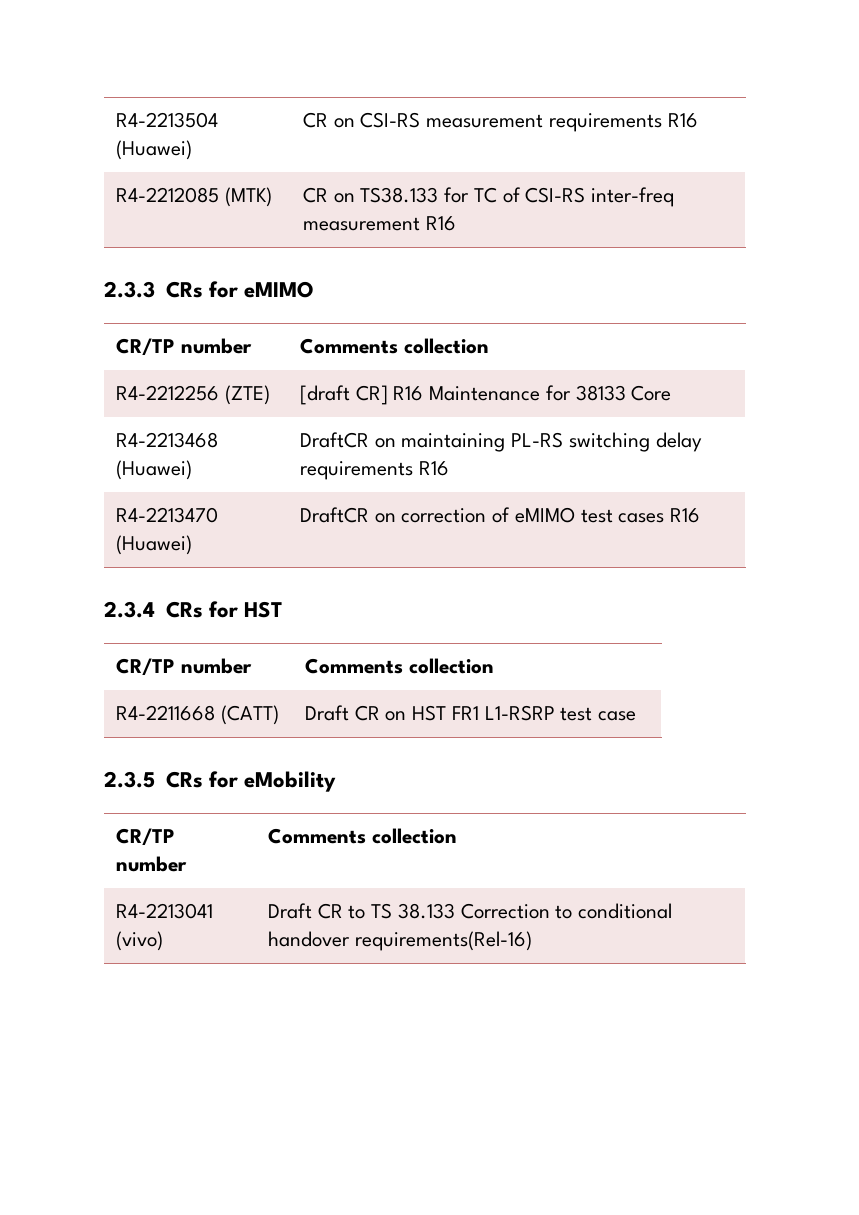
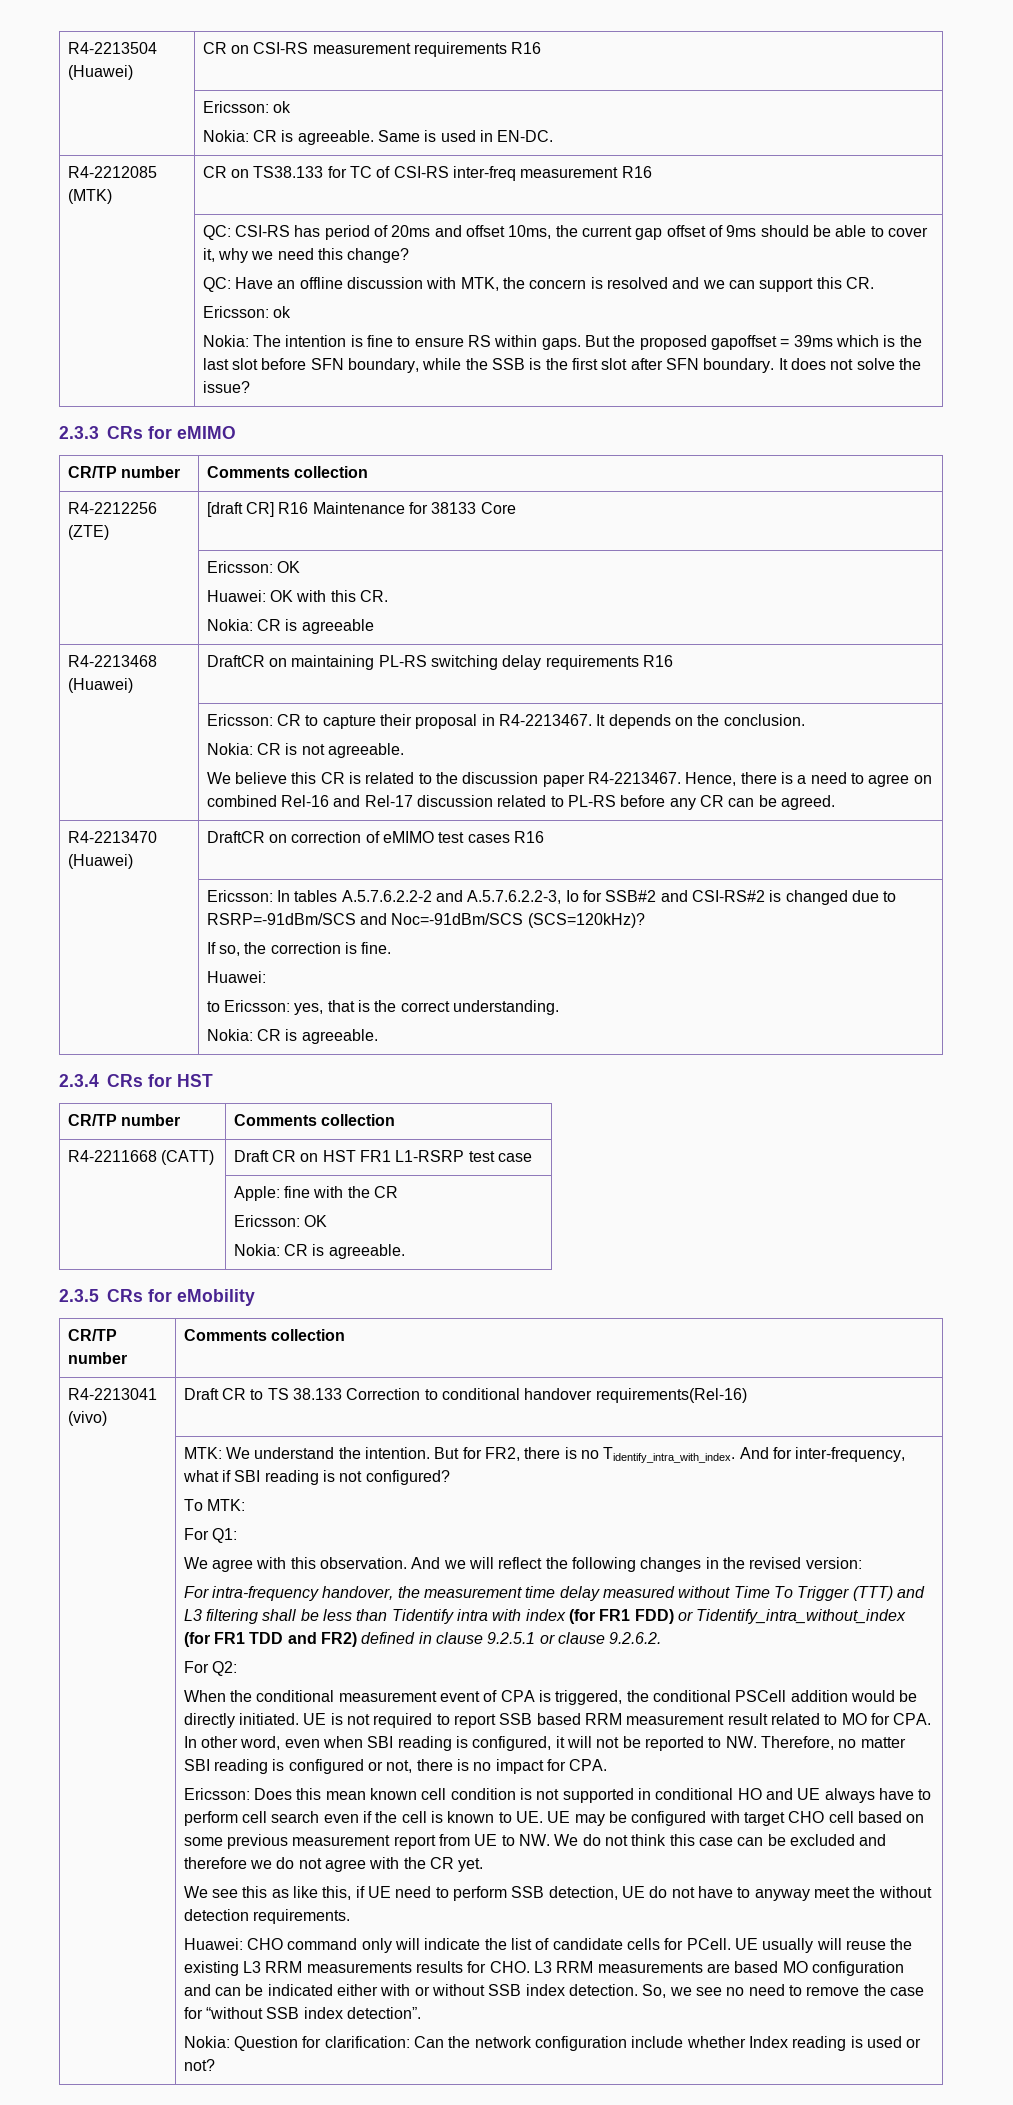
+ | Ericsson: ok
+ Nokia: CR is agreeable. Same is used in EN-DC.
+ QC: CSI-RS has period of 20ms and offset 10ms, the current gap offset of 9ms should be able to cover it, why we need this change?
+ QC: Have an offline discussion with MTK, the concern is resolved and we can support this CR.
+ Ericsson: ok
+ Nokia: The intention is fine to ensure RS within gaps. But the proposed gapoffset = 39ms which is the last slot before SFN boundary, while the SSB is the first slot after SFN boundary. It does not solve the issue?
+ | Ericsson: OK
+ Huawei: OK with this CR.
+ Nokia: CR is agreeable
+ Ericsson: CR to capture their proposal in R4-2213467. It depends on the conclusion.
+ Nokia: CR is not agreeable.
+ We believe this CR is related to the discussion paper R4-2213467. Hence, there is a need to agree on combined Rel-16 and Rel-17 discussion related to PL-RS before any CR can be agreed.
+ | Ericsson: In tables A.5.7.6.2.2-2 and A.5.7.6.2.2-3, Io for SSB#2 and CSI-RS#2 is changed due to RSRP=-91dBm/SCS and Noc=-91dBm/SCS (SCS=120kHz)?
+ If so, the correction is fine.
+ Huawei:
+ to Ericsson: yes, that is the correct understanding.
+ Nokia: CR is agreeable.
+ | Apple: fine with the CR
+ Ericsson: OK
+ Nokia: CR is agreeable.
+ MTK: We understand the intention. But for FR2, there is no Tidentify_intra_with_index. And for inter-frequency, what if SBI reading is not configured?
+ To MTK:
+ For Q1:
+ We agree with this observation. And we will reflect the following changes in the revised version:
+ For intra-frequency handover, the measurement time delay measured without Time To Trigger (TTT) and L3 filtering shall be less than Tidentify intra with index (for FR1 FDD) or Tidentify_intra_without_index (for FR1 TDD and FR2) defined in clause 9.2.5.1 or clause 9.2.6.2.
+ For Q2:
+ When the conditional measurement event of CPA is triggered, the conditional PSCell addition would be directly initiated. UE is not required to report SSB based RRM measurement result related to MO for CPA. In other word, even when SBI reading is configured, it will not be reported to NW. Therefore, no matter SBI reading is configured or not, there is no impact for CPA.
+ Ericsson: Does this mean known cell condition is not supported in conditional HO and UE always have to perform cell search even if the cell is known to UE. UE may be configured with target CHO cell based on some previous measurement report from UE to NW. We do not think this case can be excluded and therefore we do not agree with the CR yet.
+ We see this as like this, if UE need to perform SSB detection, UE do not have to anyway meet the without detection requirements.
+ Huawei: CHO command only will indicate the list of candidate cells for PCell. UE usually will reuse the existing L3 RRM measurements results for CHO. L3 RRM measurements are based MO configuration and can be indicated either with or without SSB index detection. So, we see no need to remove the case for “without SSB index detection”.
+ Nokia: Question for clarification: Can the network configuration include whether Index reading is used or not?

